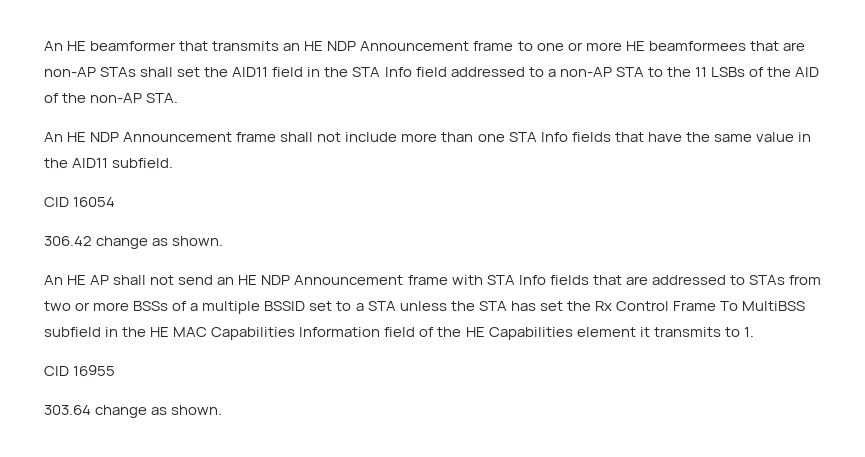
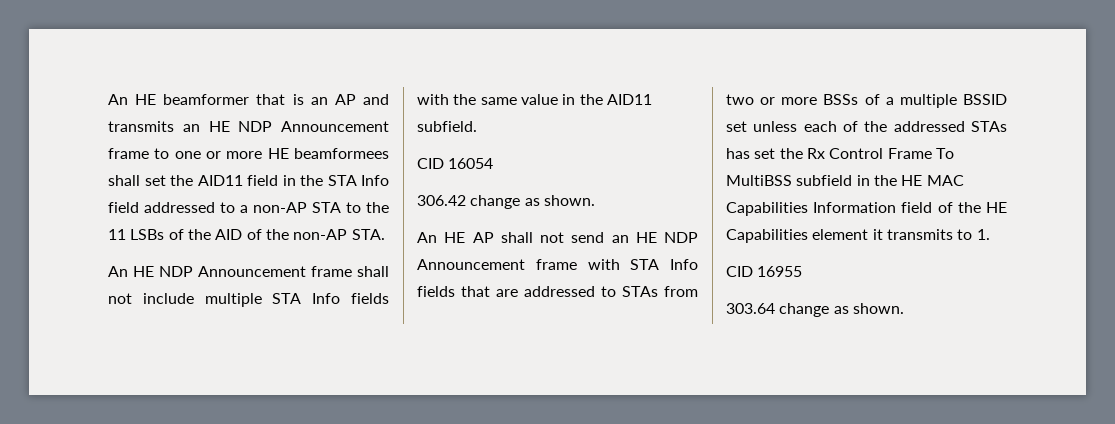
- An HE beamformer that transmits an HE NDP Announcement frame to one or more HE beamformees that are non-AP STAs shall set the AID11 field in the STA Info field addressed to a non-AP STA to the 11 LSBs of the AID of the non-AP STA.
+ An HE beamformer that is an AP and transmits an HE NDP Announcement frame to one or more HE beamformees shall set the AID11 field in the STA Info field addressed to a non-AP STA to the 11 LSBs of the AID of the non-AP STA.
- An HE NDP Announcement frame shall not include more than one STA Info fields that have the same value in the AID11 subfield.
+ An HE NDP Announcement frame shall not include multiple STA Info fields with the same value in the AID11 subfield.
- An HE AP shall not send an HE NDP Announcement frame with STA Info fields that are addressed to STAs from two or more BSSs of a multiple BSSID set to a STA unless the STA has set the Rx Control Frame To MultiBSS subfield in the HE MAC Capabilities Information field of the HE Capabilities element it transmits to 1.
+ An HE AP shall not send an HE NDP Announcement frame with STA Info fields that are addressed to STAs from two or more BSSs of a multiple BSSID set unless each of the addressed STAs has set the Rx Control Frame To MultiBSS subfield in the HE MAC Capabilities Information field of the HE Capabilities element it transmits to 1.

